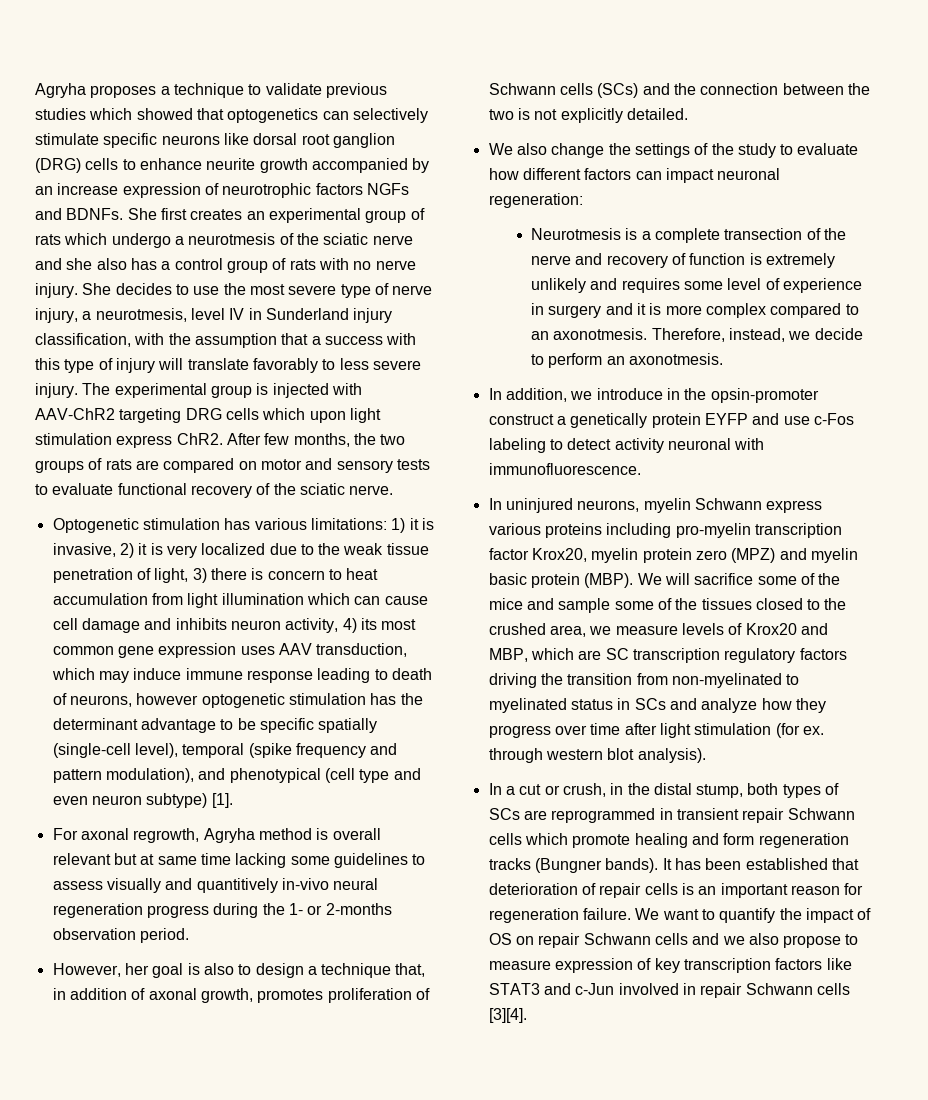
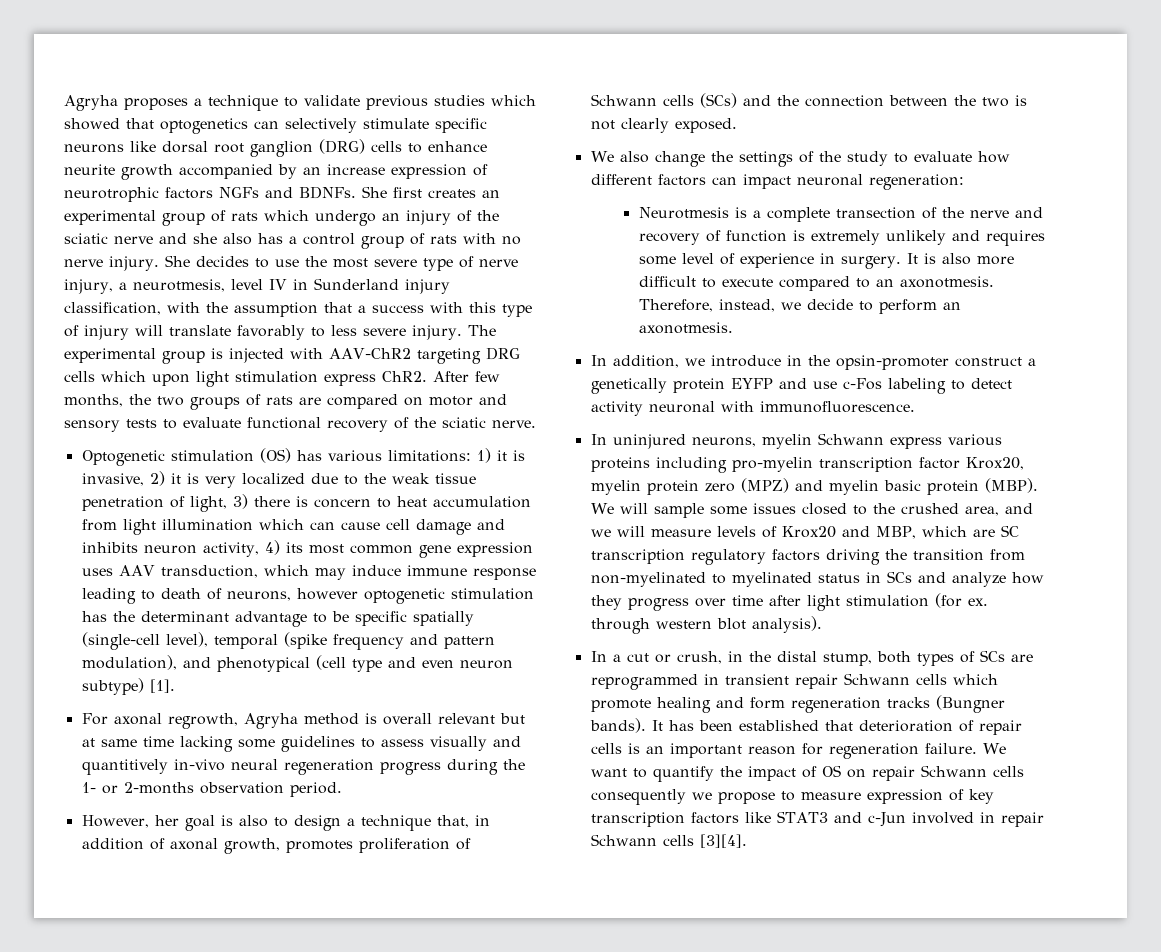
- She first creates an experimental group of rats which undergo a neurotmesis of the sciatic nerve and she also has a control group of rats with no nerve injury.
+ She first creates an experimental group of rats which undergo an injury of the sciatic nerve and she also has a control group of rats with no nerve injury.
- Optogenetic stimulation has various limitations:
+ Optogenetic stimulation (OS) has various limitations:
- However, her goal is also to design a technique that, in addition of axonal growth, promotes proliferation of Schwann cells (SCs) and the connection between the two is not explicitly detailed.
+ However, her goal is also to design a technique that, in addition of axonal growth, promotes proliferation of Schwann cells (SCs) and the connection between the two is not clearly exposed.
- Neurotmesis is a complete transection of the nerve and recovery of function is extremely unlikely and requires some level of experience in surgery and it is more complex compared to an axonotmesis.
+ Neurotmesis is a complete transection of the nerve and recovery of function is extremely unlikely and requires some level of experience in surgery. It is also more difficult to execute compared to an axonotmesis.
- We will sacrifice some of the mice and sample some of the tissues closed to the crushed area, we measure levels of Krox20 and MBP, which are SC transcription regulatory factors driving the transition from non-myelinated to myelinated status in SCs and analyze how they progress over time after light stimulation (for ex. through western blot analysis).
+ We will sample some issues closed to the crushed area, and we will measure levels of Krox20 and MBP, which are SC transcription regulatory factors driving the transition from non-myelinated to myelinated status in SCs and analyze how they progress over time after light stimulation (for ex. through western blot analysis).
- We want to quantify the impact of OS on repair Schwann cells and we also propose to measure expression of key transcription factors like STAT3 and c-Jun involved in repair Schwann cells [3][4].
+ We want to quantify the impact of OS on repair Schwann cells consequently we propose to measure expression of key transcription factors like STAT3 and c-Jun involved in repair Schwann cells [3][4].

